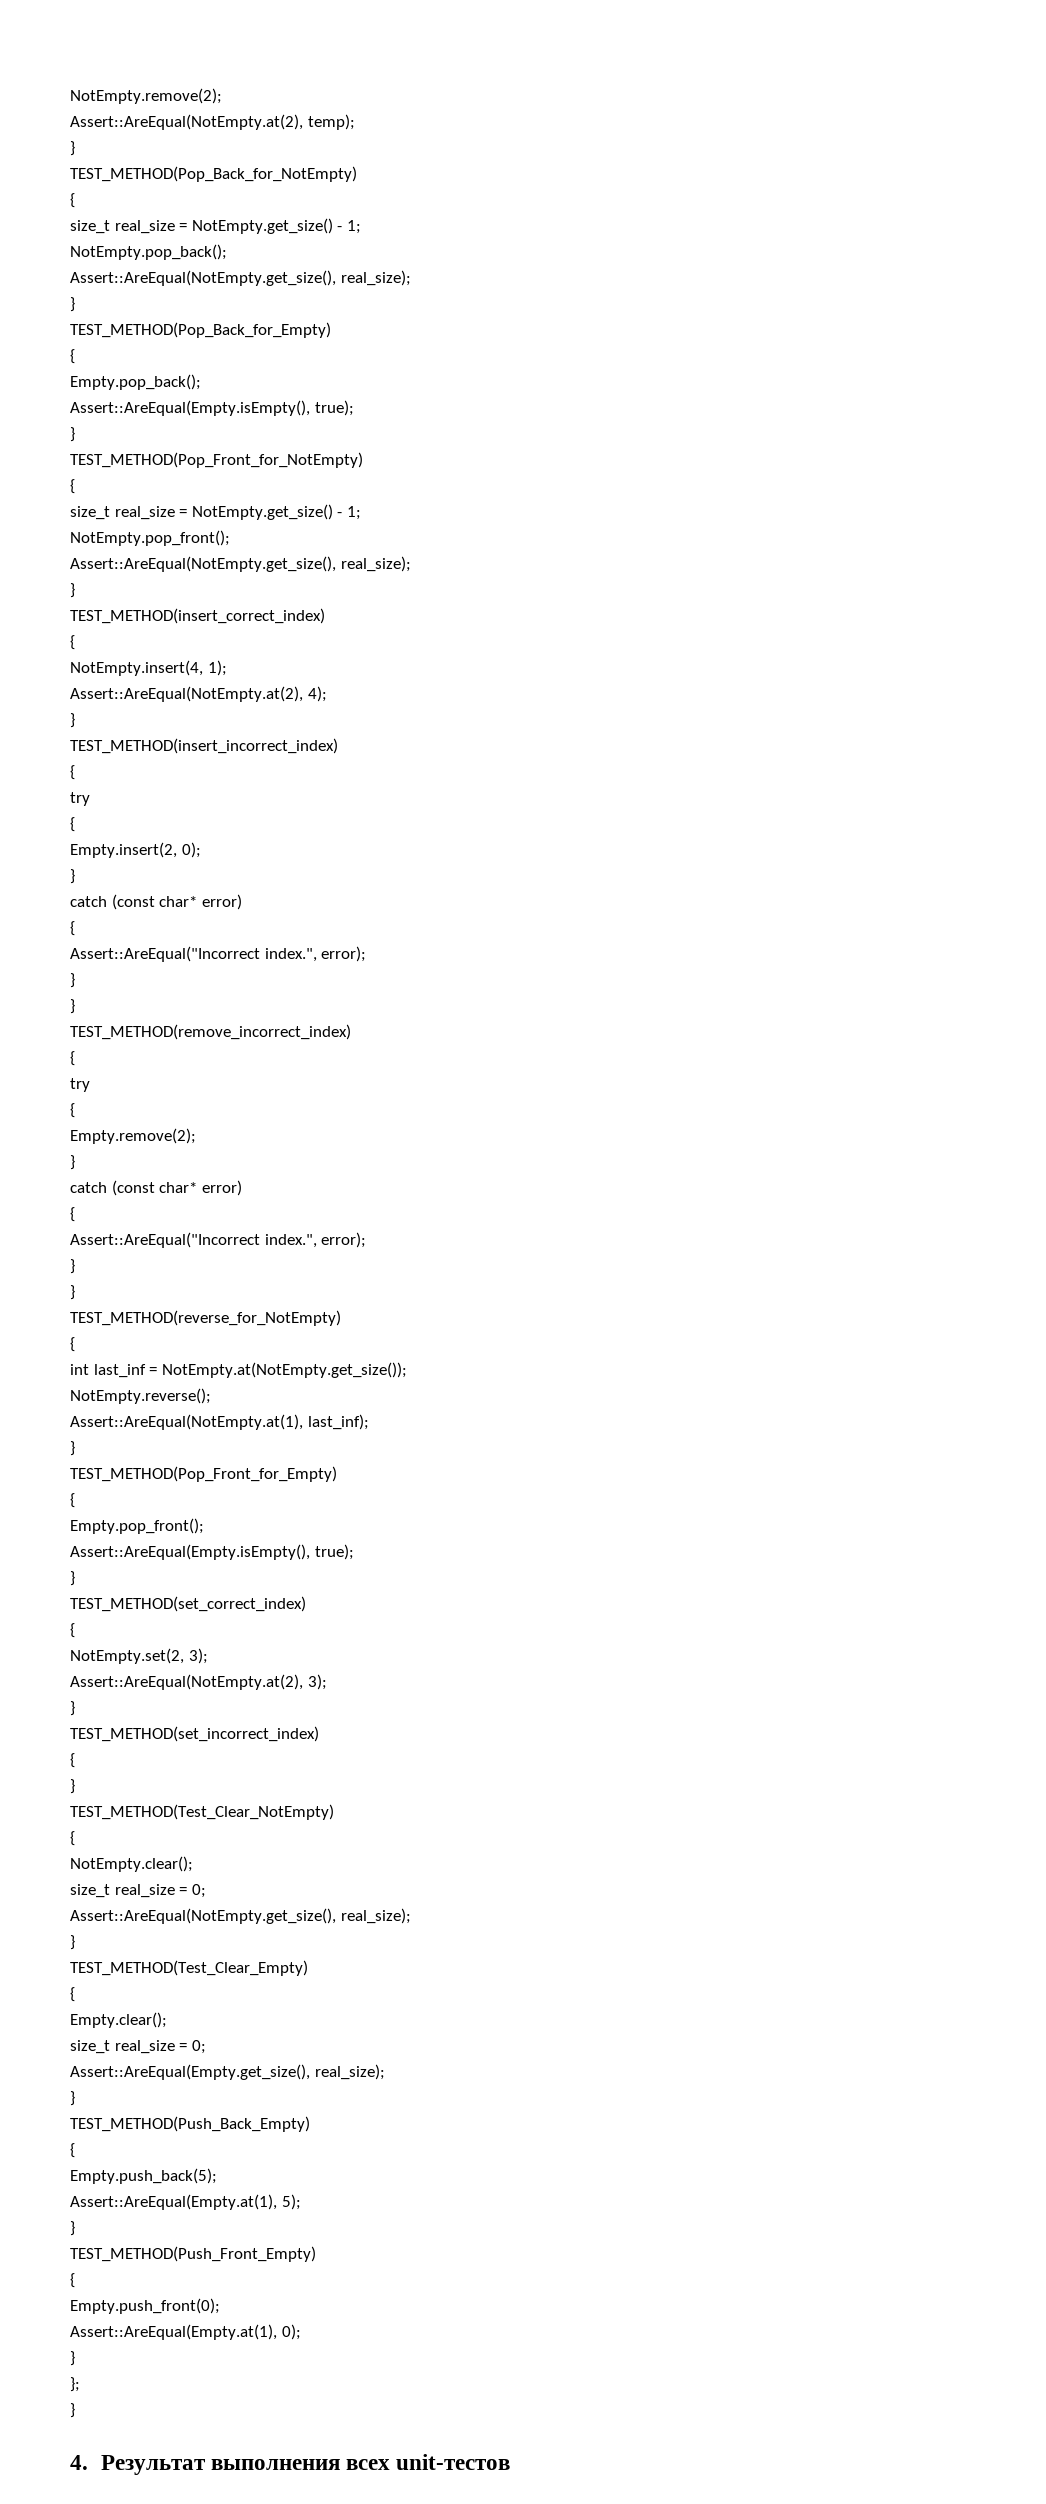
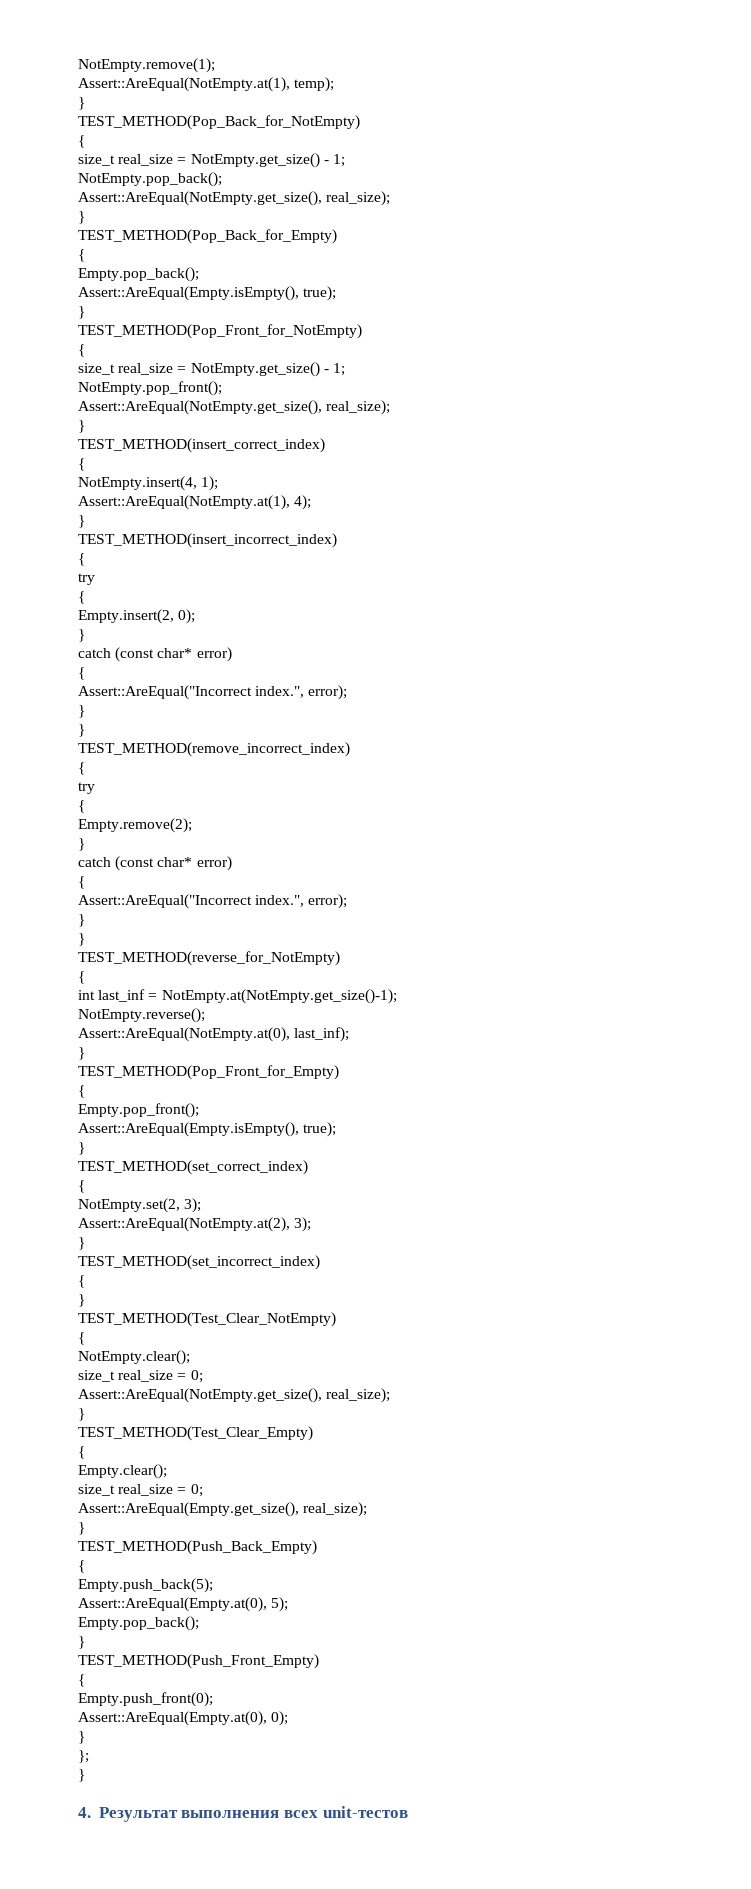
- NotEmpty.remove(2);
- Assert::AreEqual(NotEmpty.at(2), temp);
+ NotEmpty.remove(1);
+ Assert::AreEqual(NotEmpty.at(1), temp);
- Assert::AreEqual(NotEmpty.at(2), 4);
+ Assert::AreEqual(NotEmpty.at(1), 4);
- int last_inf = NotEmpty.at(NotEmpty.get_size());
+ int last_inf = NotEmpty.at(NotEmpty.get_size()-1);
- Assert::AreEqual(NotEmpty.at(1), last_inf);
+ Assert::AreEqual(NotEmpty.at(0), last_inf);
- Assert::AreEqual(Empty.at(1), 5);
+ Assert::AreEqual(Empty.at(0), 5);
+ Empty.pop_back();
- Assert::AreEqual(Empty.at(1), 0);
+ Assert::AreEqual(Empty.at(0), 0);

